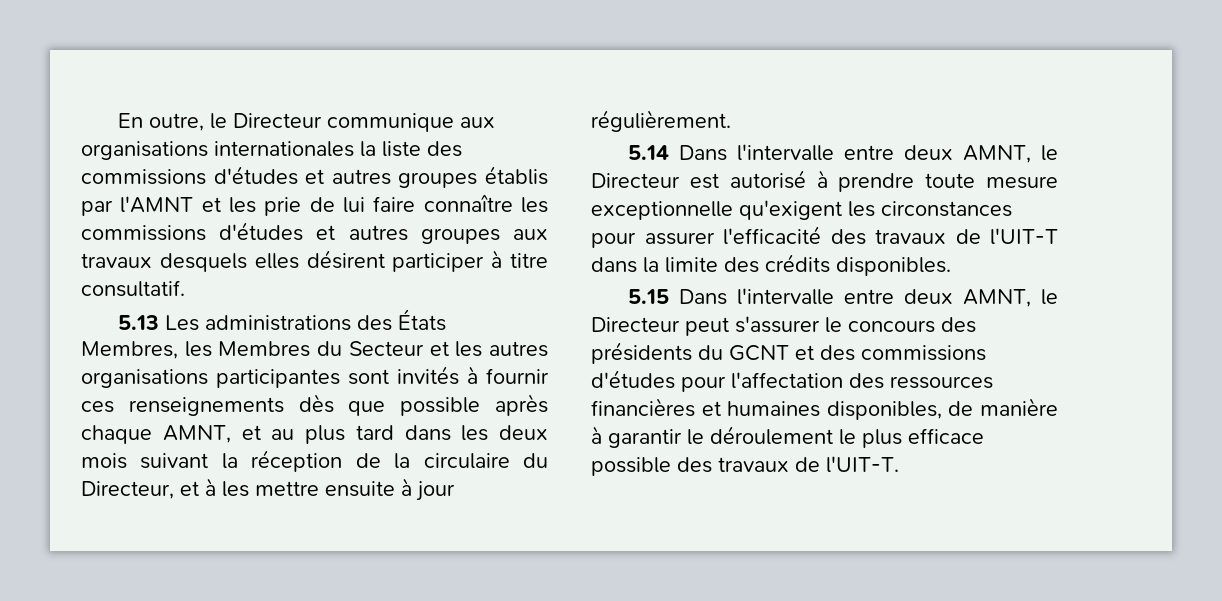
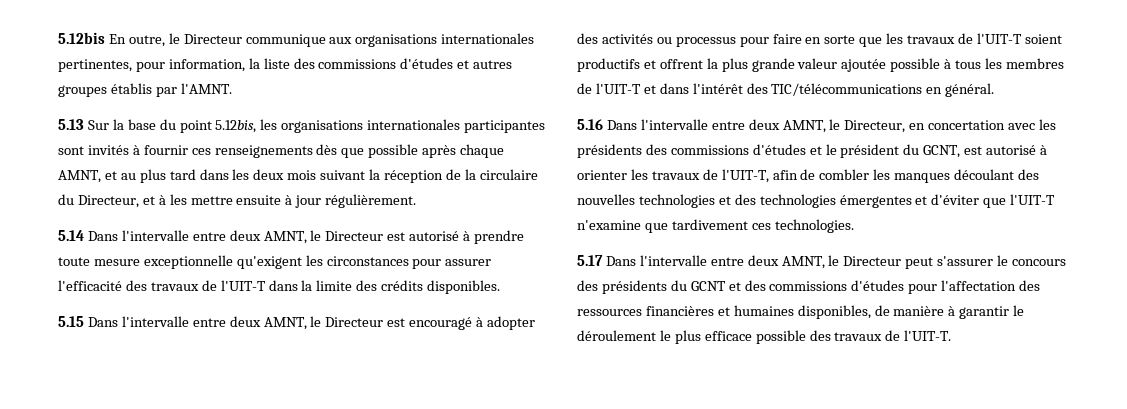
- En outre, le Directeur communique aux organisations internationales la liste des commissions d'études et autres groupes établis par l'AMNT et les prie de lui faire connaître les commissions d'études et autres groupes aux travaux desquels elles désirent participer à titre consultatif.
- 5.13 Les administrations des États Membres, les Membres du Secteur et les autres organisations participantes sont invités à fournir ces renseignements dès que possible après chaque AMNT, et au plus tard dans les deux mois suivant la réception de la circulaire du Directeur, et à les mettre ensuite à jour régulièrement.
+ 5.12bis En outre, le Directeur communique aux organisations internationales pertinentes, pour information, la liste des commissions d'études et autres groupes établis par l'AMNT.
+ 5.13 Sur la base du point 5.12bis, les organisations internationales participantes sont invités à fournir ces renseignements dès que possible après chaque AMNT, et au plus tard dans les deux mois suivant la réception de la circulaire du Directeur, et à les mettre ensuite à jour régulièrement.
- 5.15 Dans l'intervalle entre deux AMNT, le Directeur peut s'assurer le concours des présidents du GCNT et des commissions d'études pour l'affectation des ressources financières et humaines disponibles, de manière à garantir le déroulement le plus efficace possible des travaux de l'UIT-T.
+ 5.15 Dans l'intervalle entre deux AMNT, le Directeur est encouragé à adopter des activités ou processus pour faire en sorte que les travaux de l'UIT-T soient productifs et offrent la plus grande valeur ajoutée possible à tous les membres de l'UIT-T et dans l'intérêt des TIC/télécommunications en général.
+ 5.16 Dans l'intervalle entre deux AMNT, le Directeur, en concertation avec les présidents des commissions d'études et le président du GCNT, est autorisé à orienter les travaux de l'UIT-T, afin de combler les manques découlant des nouvelles technologies et des technologies émergentes et d'éviter que l'UIT-T n'examine que tardivement ces technologies.
+ 5.17 Dans l'intervalle entre deux AMNT, le Directeur peut s'assurer le concours des présidents du GCNT et des commissions d'études pour l'affectation des ressources financières et humaines disponibles, de manière à garantir le déroulement le plus efficace possible des travaux de l'UIT-T.

